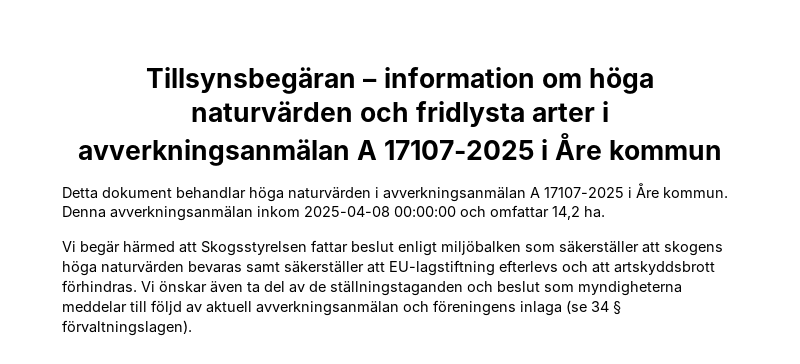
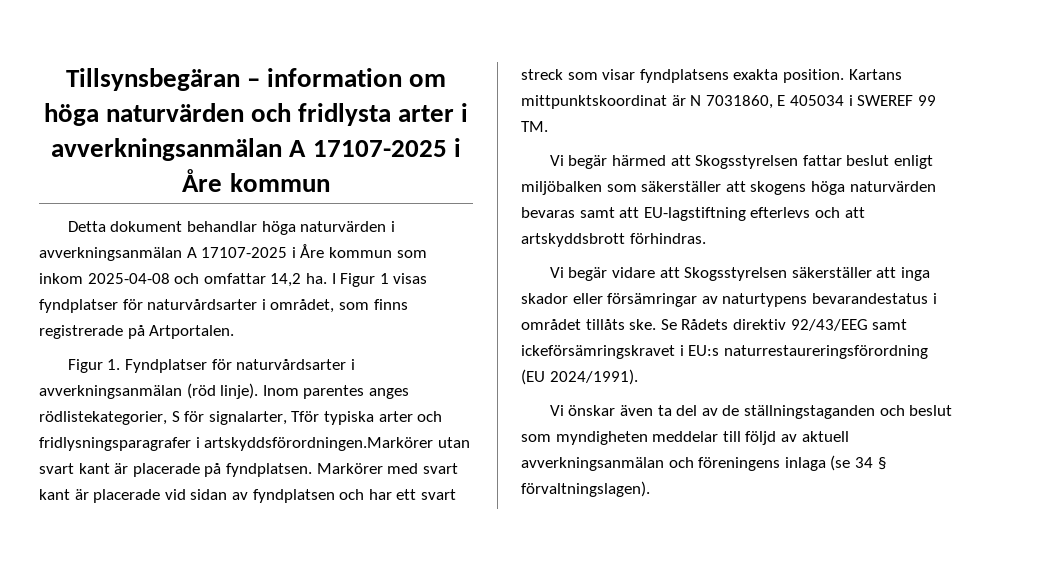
- Detta dokument behandlar höga naturvärden i avverkningsanmälan A 17107-2025 i Åre kommun. Denna avverkningsanmälan inkom 2025-04-08 00:00:00 och omfattar 14,2 ha.
+ Detta dokument behandlar höga naturvärden i avverkningsanmälan A 17107-2025 i Åre kommun som inkom 2025-04-08 och omfattar 14,2 ha. I Figur 1 visas fyndplatser för naturvårdsarter i området, som finns registrerade på Artportalen.
+ Figur 1. Fyndplatser för naturvårdsarter i avverkningsanmälan (röd linje). Inom parentes anges rödlistekategorier, S för signalarter, Tför typiska arter och fridlysningsparagrafer i artskyddsförordningen.Markörer utan svart kant är placerade på fyndplatsen. Markörer med svart kant är placerade vid sidan av fyndplatsen och har ett svart streck som visar fyndplatsens exakta position. Kartans mittpunktskoordinat är N 7031860, E 405034 i SWEREF 99 TM.
- Vi begär härmed att Skogsstyrelsen fattar beslut enligt miljöbalken som säkerställer att skogens höga naturvärden bevaras samt säkerställer att EU-lagstiftning efterlevs och att artskyddsbrott förhindras. Vi önskar även ta del av de ställningstaganden och beslut som myndigheterna meddelar till följd av aktuell avverkningsanmälan och föreningens inlaga (se 34 § förvaltningslagen).
+ Vi begär härmed att Skogsstyrelsen fattar beslut enligt miljöbalken som säkerställer att skogens höga naturvärden bevaras samt att EU-lagstiftning efterlevs och att artskyddsbrott förhindras.
+ Vi begär vidare att Skogsstyrelsen säkerställer att inga skador eller försämringar av naturtypens bevarandestatus i området tillåts ske. Se Rådets direktiv 92/43/EEG samt ickeförsämringskravet i EU:s naturrestaureringsförordning (EU 2024/1991).
+ Vi önskar även ta del av de ställningstaganden och beslut som myndigheten meddelar till följd av aktuell avverkningsanmälan och föreningens inlaga (se 34 § förvaltningslagen).

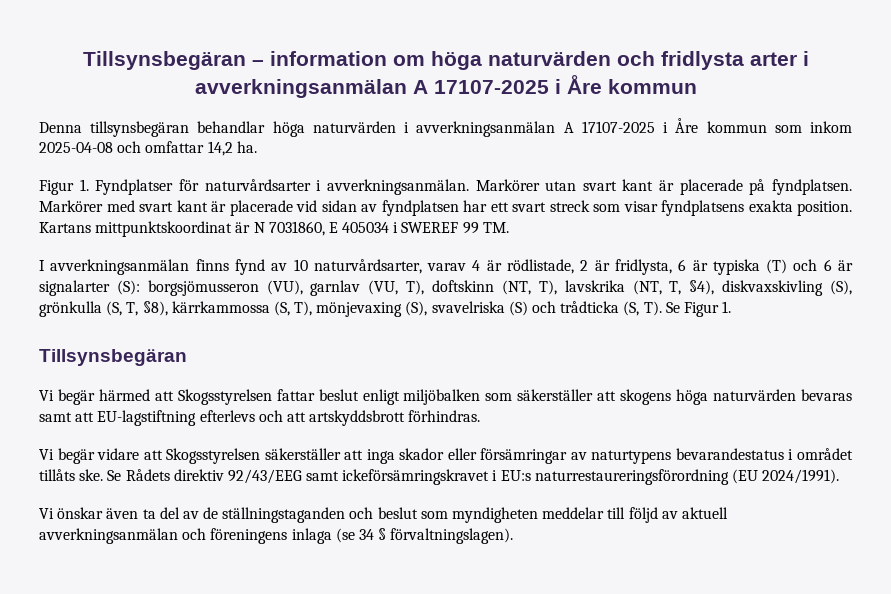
- Detta dokument behandlar höga naturvärden i avverkningsanmälan A 17107-2025 i Åre kommun som inkom 2025-04-08 och omfattar 14,2 ha. I Figur 1 visas fyndplatser för naturvårdsarter i området, som finns registrerade på Artportalen.
+ Denna tillsynsbegäran behandlar höga naturvärden i avverkningsanmälan A 17107-2025 i Åre kommun som inkom 2025-04-08 och omfattar 14,2 ha.
- Figur 1. Fyndplatser för naturvårdsarter i avverkningsanmälan (röd linje). Inom parentes anges rödlistekategorier, S för signalarter, Tför typiska arter och fridlysningsparagrafer i artskyddsförordningen.Markörer utan svart kant är placerade på fyndplatsen.
+ Figur 1. Fyndplatser för naturvårdsarter i avverkningsanmälan. Markörer utan svart kant är placerade på fyndplatsen.
- Markörer med svart kant är placerade vid sidan av fyndplatsen och har ett svart streck som visar fyndplatsens exakta position.
+ Markörer med svart kant är placerade vid sidan av fyndplatsen har ett svart streck som visar fyndplatsens exakta position.
+ I avverkningsanmälan finns fynd av 10 naturvårdsarter, varav 4 är rödlistade, 2 är fridlysta, 6 är typiska (T) och 6 är signalarter (S): borgsjömusseron (VU), garnlav (VU, T), doftskinn (NT, T), lavskrika (NT, T, §4), diskvaxskivling (S), grönkulla (S, T, §8), kärrkammossa (S, T), mönjevaxing (S), svavelriska (S) och trådticka (S, T). Se Figur 1.
+ Tillsynsbegäran

